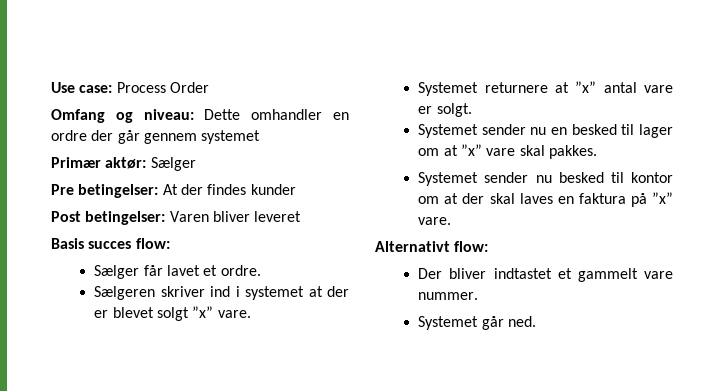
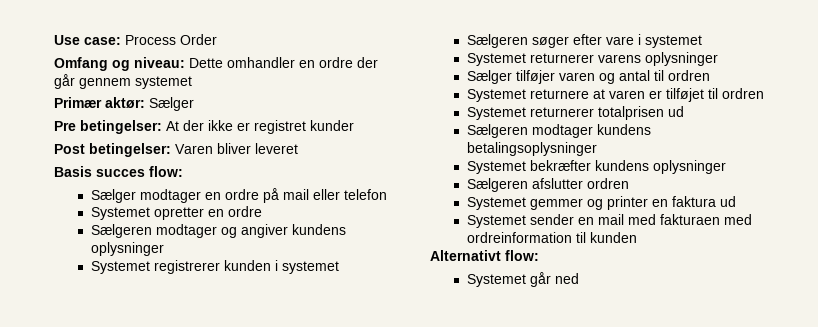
- Pre betingelser: At der findes kunder
+ Pre betingelser: At der ikke er registret kunder
- Sælger får lavet et ordre.
- Sælgeren skriver ind i systemet at der er blevet solgt ”x” vare.
- Systemet returnere at ”x” antal vare er solgt.
- Systemet sender nu en besked til lager om at ”x” vare skal pakkes.
- Systemet sender nu besked til kontor om at der skal laves en faktura på ”x” vare.
+ Sælger modtager en ordre på mail eller telefon
+ Systemet opretter en ordre
+ Sælgeren modtager og angiver kundens oplysninger
+ Systemet registrerer kunden i systemet
+ Sælgeren søger efter vare i systemet
+ Systemet returnerer varens oplysninger
+ Sælger tilføjer varen og antal til ordren
+ Systemet returnere at varen er tilføjet til ordren
+ Systemet returnerer totalprisen ud
+ Sælgeren modtager kundens betalingsoplysninger
+ Systemet bekræfter kundens oplysninger
+ Sælgeren afslutter ordren
+ Systemet gemmer og printer en faktura ud
+ Systemet sender en mail med fakturaen med ordreinformation til kunden
  Alternativt flow:
- Der bliver indtastet et gammelt vare nummer.
- Systemet går ned.
+ Systemet går ned

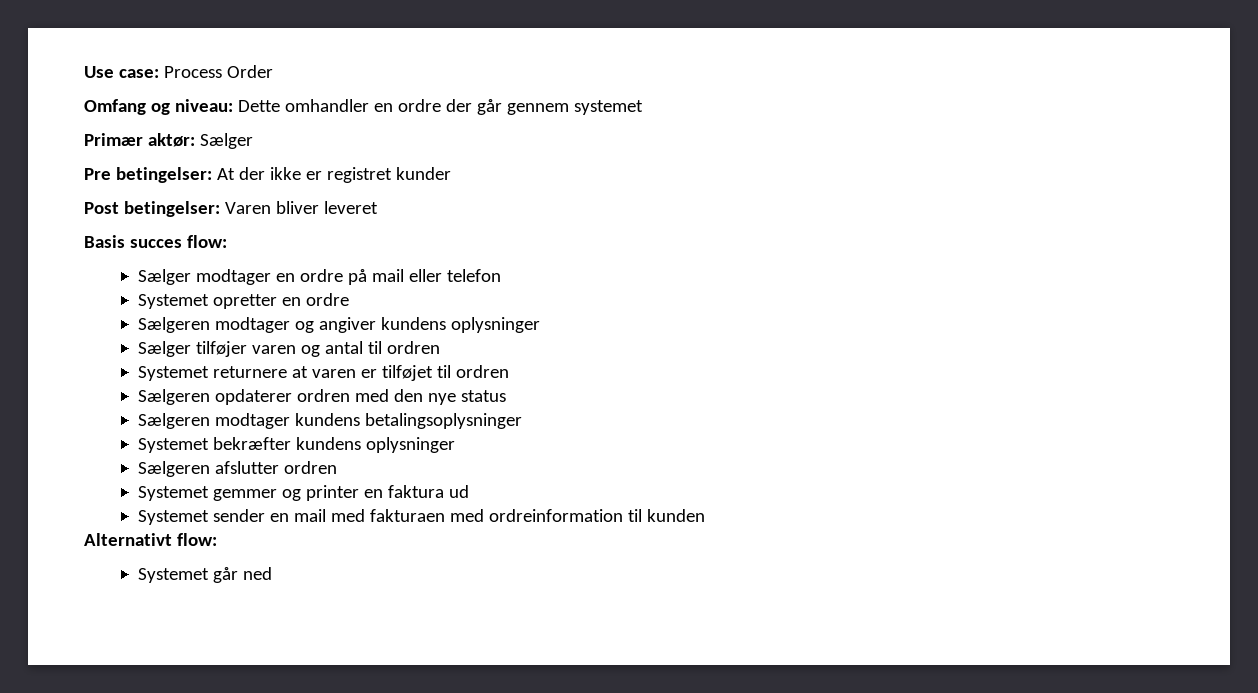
- Systemet registrerer kunden i systemet
- Sælgeren søger efter vare i systemet
- Systemet returnerer varens oplysninger
- Systemet returnerer totalprisen ud
+ Sælgeren opdaterer ordren med den nye status

